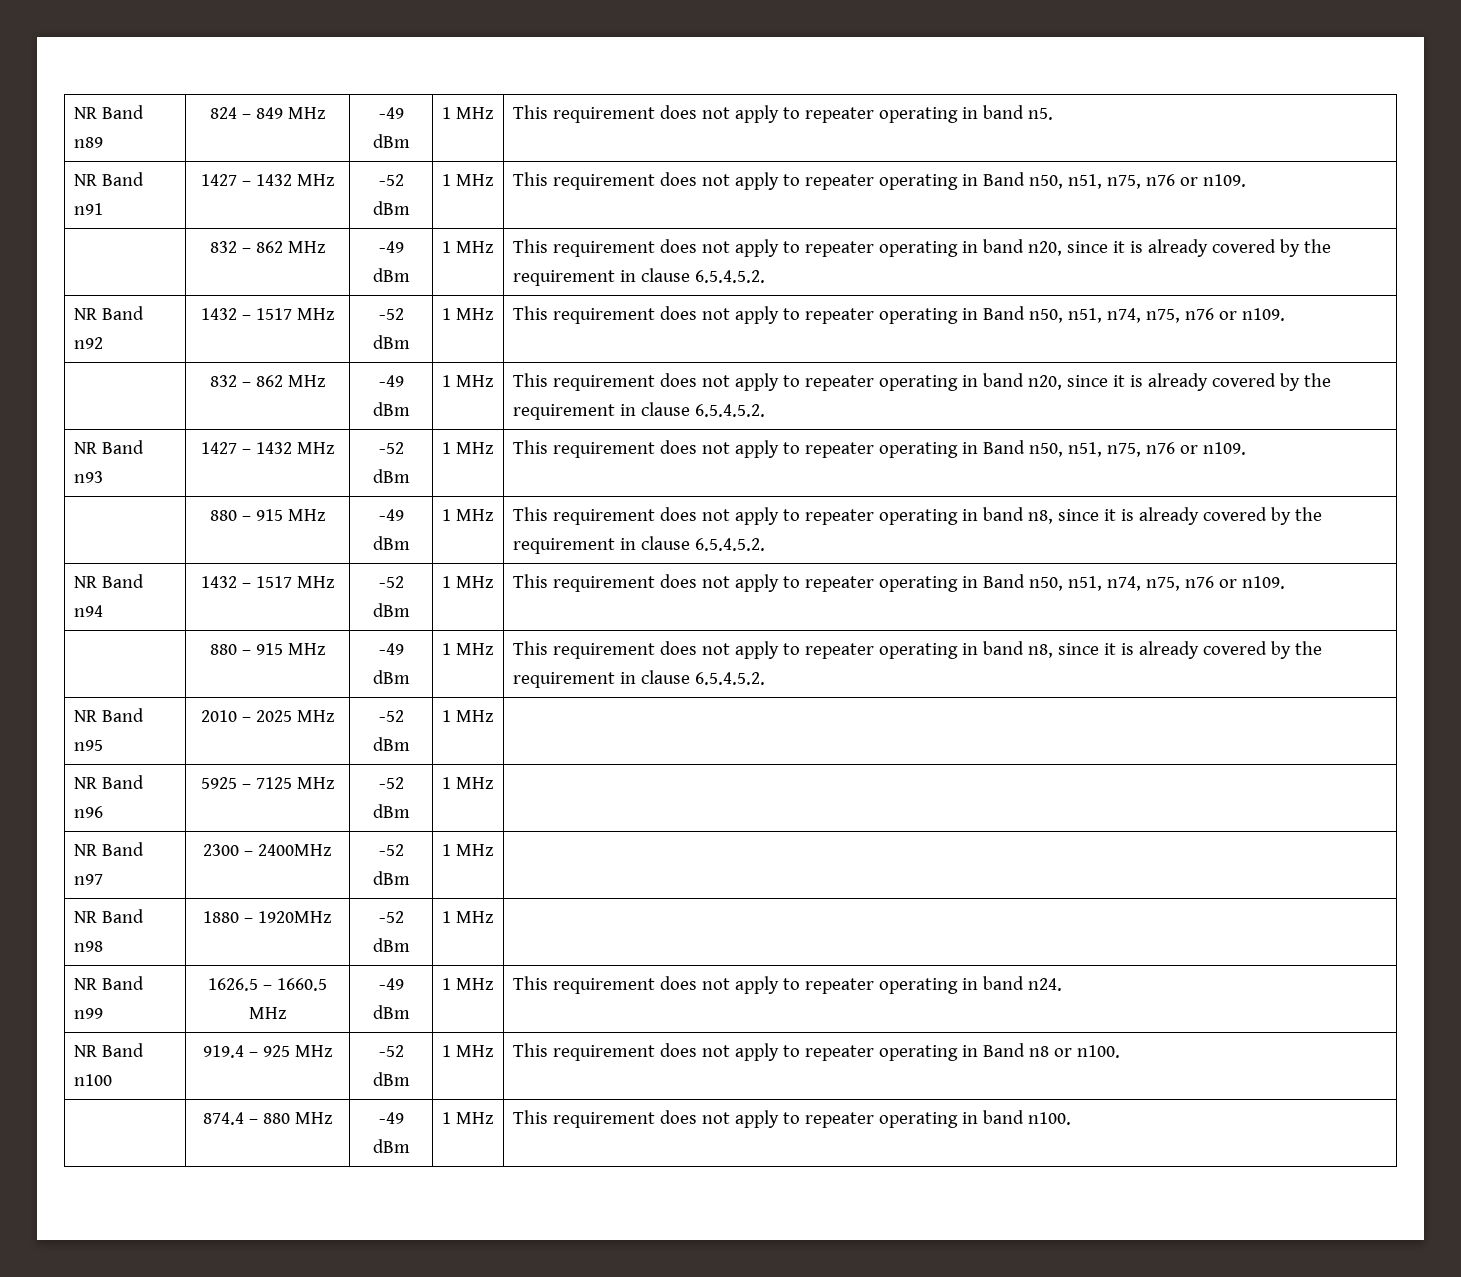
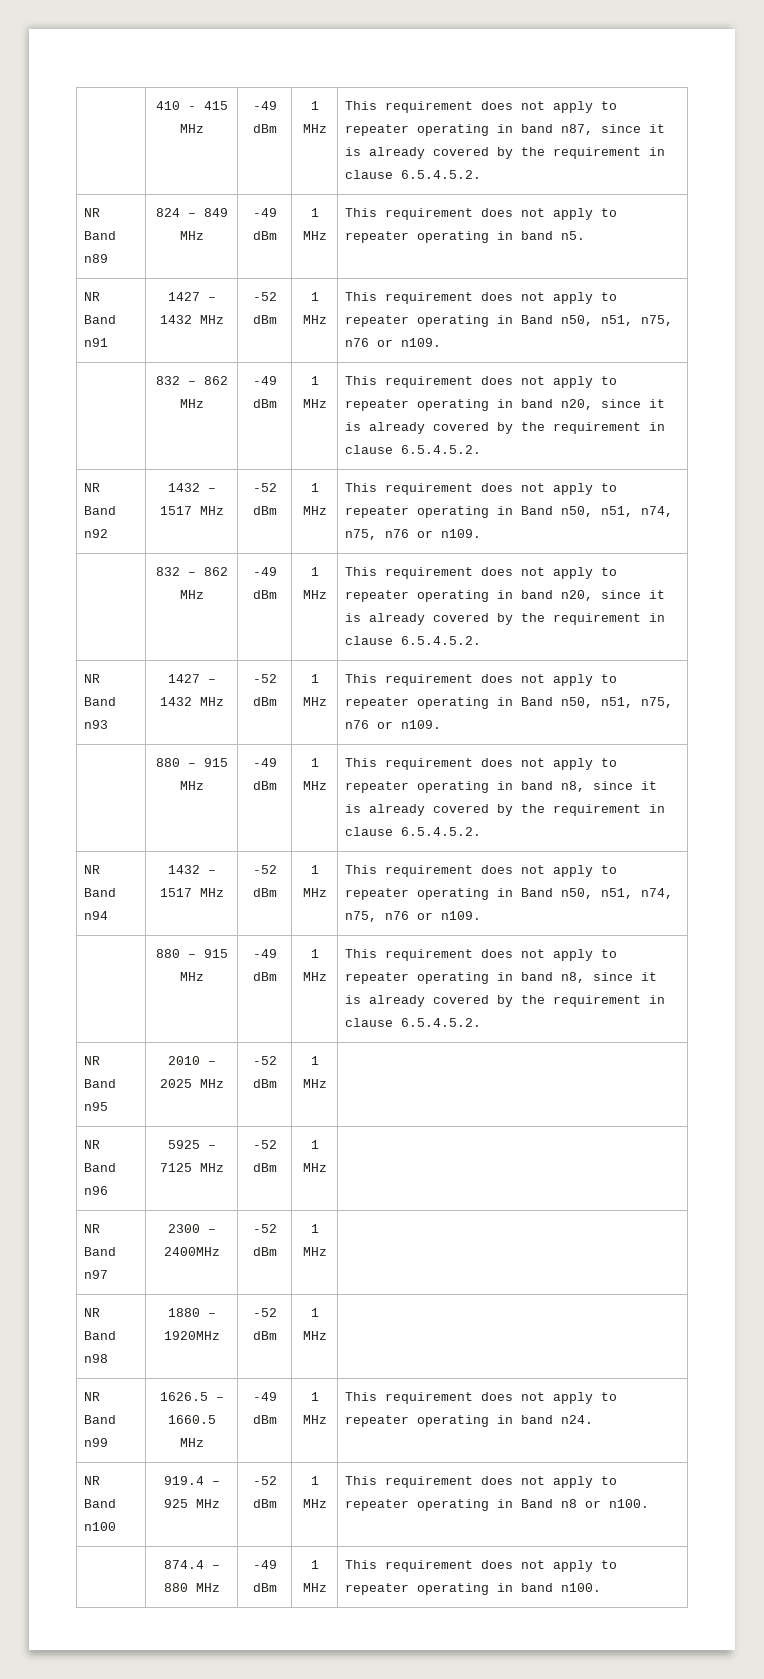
+ | 410 - 415 MHz | -49 dBm | 1 MHz | This requirement does not apply to repeater operating in band n87, since it is already covered by the requirement in clause 6.5.4.5.2.

